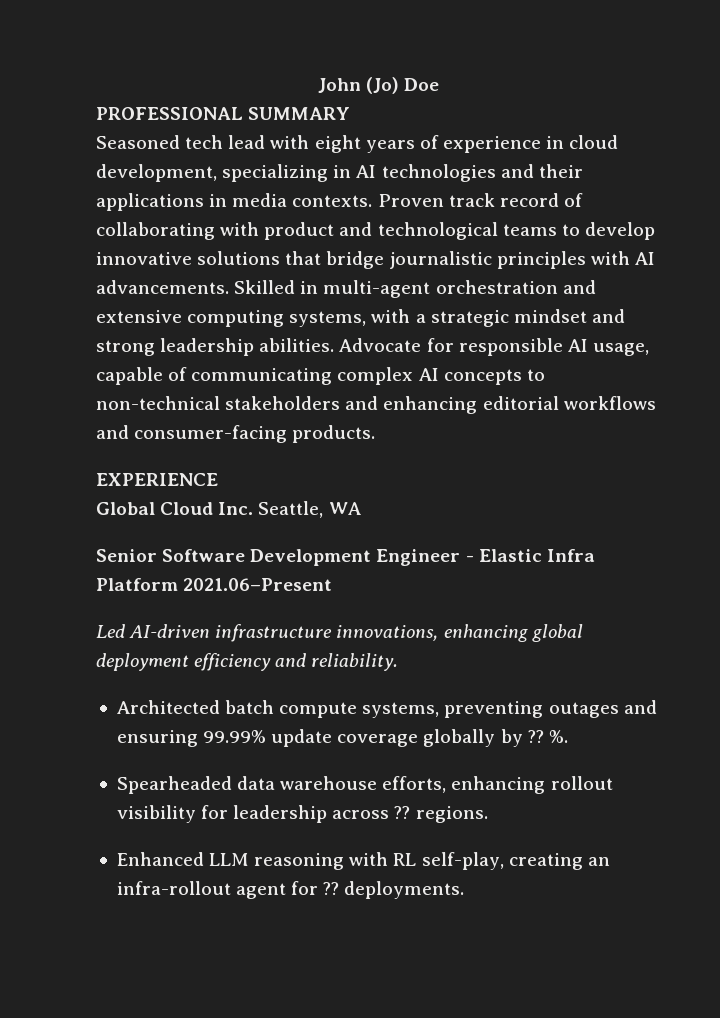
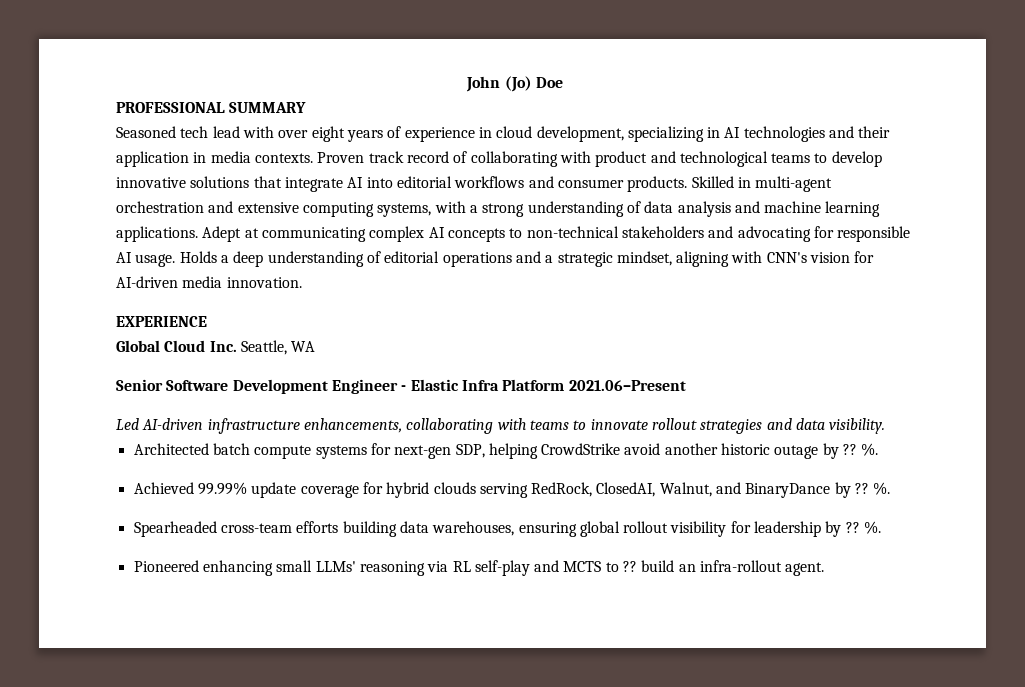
- Seasoned tech lead with eight years of experience in cloud development, specializing in AI technologies and their applications in media contexts.
+ Seasoned tech lead with over eight years of experience in cloud development, specializing in AI technologies and their application in media contexts.
- Proven track record of collaborating with product and technological teams to develop innovative solutions that bridge journalistic principles with AI advancements.
+ Proven track record of collaborating with product and technological teams to develop innovative solutions that integrate AI into editorial workflows and consumer products.
- Skilled in multi-agent orchestration and extensive computing systems, with a strategic mindset and strong leadership abilities. Advocate for responsible AI usage, capable of communicating complex AI concepts to non-technical stakeholders and enhancing editorial workflows and consumer-facing products.
+ Skilled in multi-agent orchestration and extensive computing systems, with a strong understanding of data analysis and machine learning applications. Adept at communicating complex AI concepts to non-technical stakeholders and advocating for responsible AI usage. Holds a deep understanding of editorial operations and a strategic mindset, aligning with CNN's vision for AI-driven media innovation.
- Led AI-driven infrastructure innovations, enhancing global deployment efficiency and reliability.
- Architected batch compute systems, preventing outages and ensuring 99.99% update coverage globally by ?? %.
- Spearheaded data warehouse efforts, enhancing rollout visibility for leadership across ?? regions.
- Enhanced LLM reasoning with RL self-play, creating an infra-rollout agent for ?? deployments.
+ Led AI-driven infrastructure enhancements, collaborating with teams to innovate rollout strategies and data visibility.
+ Architected batch compute systems for next-gen SDP, helping CrowdStrike avoid another historic outage by ?? %.
+ Achieved 99.99% update coverage for hybrid clouds serving RedRock, ClosedAI, Walnut, and BinaryDance by ?? %.
+ Spearheaded cross-team efforts building data warehouses, ensuring global rollout visibility for leadership by ?? %.
+ Pioneered enhancing small LLMs' reasoning via RL self-play and MCTS to ?? build an infra-rollout agent.

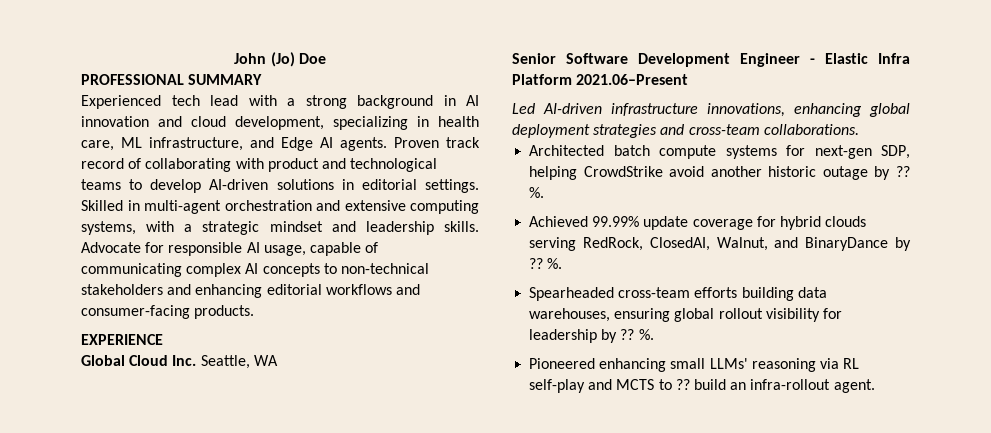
- Seasoned tech lead with over eight years of experience in cloud development, specializing in AI technologies and their application in media contexts.
+ Experienced tech lead with a strong background in AI innovation and cloud development, specializing in health care, ML infrastructure, and Edge AI agents.
- Proven track record of collaborating with product and technological teams to develop innovative solutions that integrate AI into editorial workflows and consumer products.
+ Proven track record of collaborating with product and technological teams to develop AI-driven solutions in editorial settings.
- Skilled in multi-agent orchestration and extensive computing systems, with a strong understanding of data analysis and machine learning applications. Adept at communicating complex AI concepts to non-technical stakeholders and advocating for responsible AI usage. Holds a deep understanding of editorial operations and a strategic mindset, aligning with CNN's vision for AI-driven media innovation.
+ Skilled in multi-agent orchestration and extensive computing systems, with a strategic mindset and leadership skills. Advocate for responsible AI usage, capable of communicating complex AI concepts to non-technical stakeholders and enhancing editorial workflows and consumer-facing products.
- Led AI-driven infrastructure enhancements, collaborating with teams to innovate rollout strategies and data visibility.
+ Led AI-driven infrastructure innovations, enhancing global deployment strategies and cross-team collaborations.

